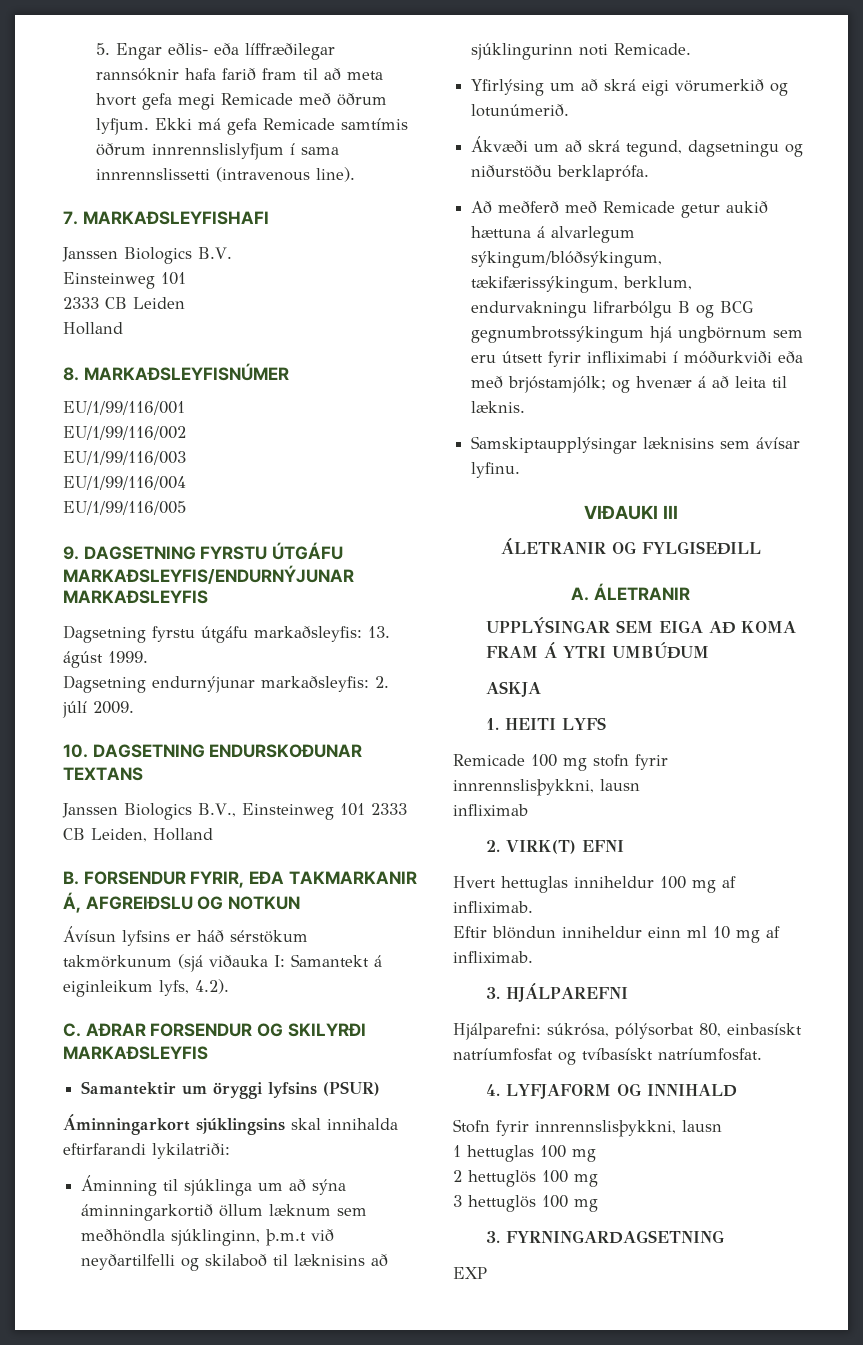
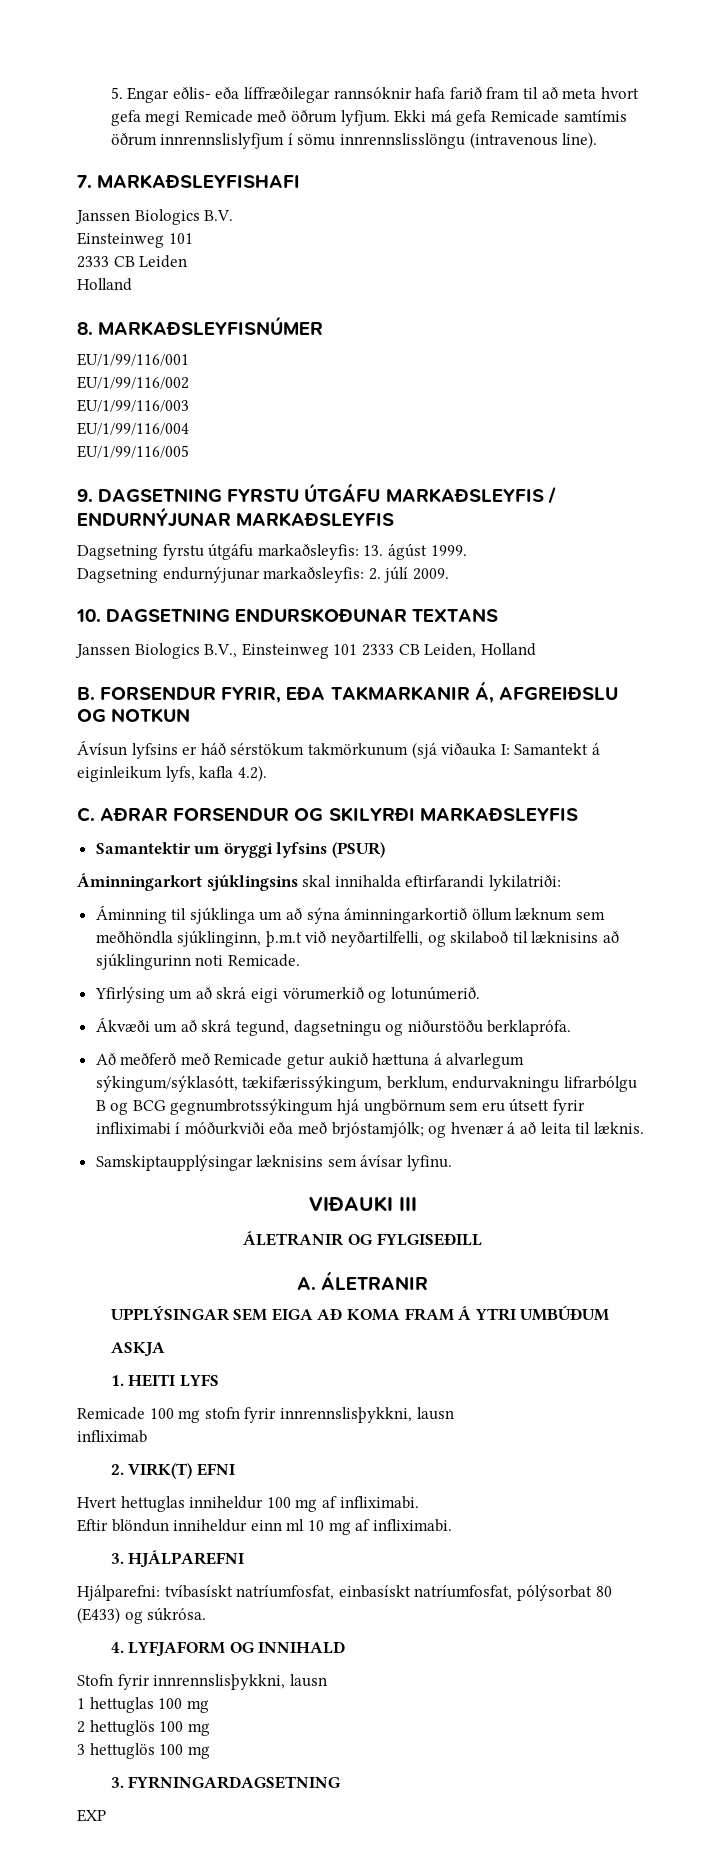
- Ekki má gefa Remicade samtímis öðrum innrennslislyfjum í sama innrennslissetti (intravenous line).
+ Ekki má gefa Remicade samtímis öðrum innrennslislyfjum í sömu innrennslisslöngu (intravenous line).
- 9. DAGSETNING FYRSTU ÚTGÁFU MARKAÐSLEYFIS/ENDURNÝJUNAR MARKAÐSLEYFIS
+ 9. DAGSETNING FYRSTU ÚTGÁFU MARKAÐSLEYFIS / ENDURNÝJUNAR MARKAÐSLEYFIS
- Ávísun lyfsins er háð sérstökum takmörkunum (sjá viðauka I: Samantekt á eiginleikum lyfs, 4.2).
+ Ávísun lyfsins er háð sérstökum takmörkunum (sjá viðauka I: Samantekt á eiginleikum lyfs, kafla 4.2).
- Áminning til sjúklinga um að sýna áminningarkortið öllum læknum sem meðhöndla sjúklinginn, þ.m.t við neyðartilfelli og skilaboð til læknisins að sjúklingurinn noti Remicade.
+ Áminning til sjúklinga um að sýna áminningarkortið öllum læknum sem meðhöndla sjúklinginn, þ.m.t við neyðartilfelli, og skilaboð til læknisins að sjúklingurinn noti Remicade.
- Að meðferð með Remicade getur aukið hættuna á alvarlegum sýkingum/blóðsýkingum, tækifærissýkingum, berklum, endurvakningu lifrarbólgu B og BCG gegnumbrotssýkingum hjá ungbörnum sem eru útsett fyrir infliximabi í móðurkviði eða með brjóstamjólk; og hvenær á að leita til læknis.
+ Að meðferð með Remicade getur aukið hættuna á alvarlegum sýkingum/sýklasótt, tækifærissýkingum, berklum, endurvakningu lifrarbólgu B og BCG gegnumbrotssýkingum hjá ungbörnum sem eru útsett fyrir infliximabi í móðurkviði eða með brjóstamjólk; og hvenær á að leita til læknis.
- Hvert hettuglas inniheldur 100 mg af infliximab.
+ Hvert hettuglas inniheldur 100 mg af infliximabi.
- Eftir blöndun inniheldur einn ml 10 mg af infliximab.
+ Eftir blöndun inniheldur einn ml 10 mg af infliximabi.
- Hjálparefni: súkrósa, pólýsorbat 80, einbasískt natríumfosfat og tvíbasískt natríumfosfat.
+ Hjálparefni: tvíbasískt natríumfosfat, einbasískt natríumfosfat, pólýsorbat 80 (E433) og súkrósa.

